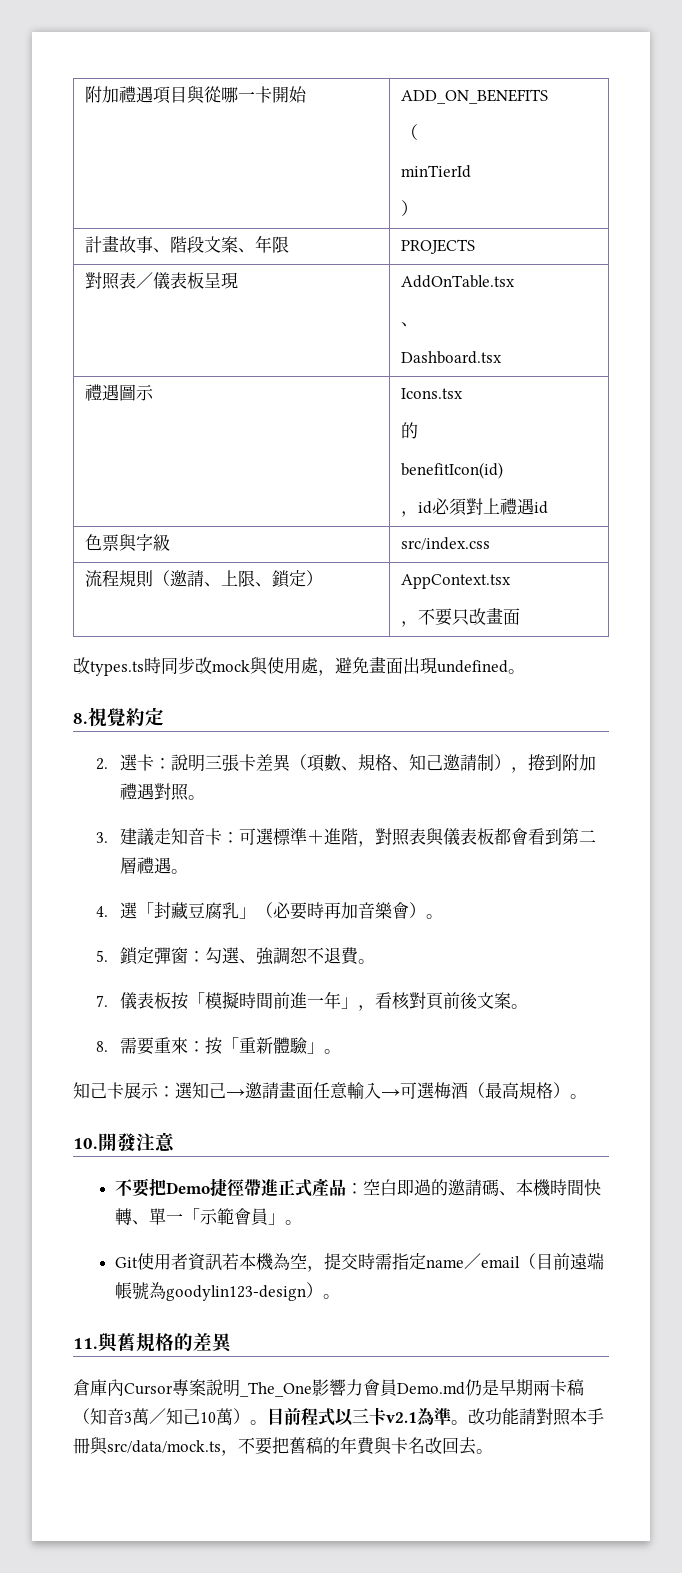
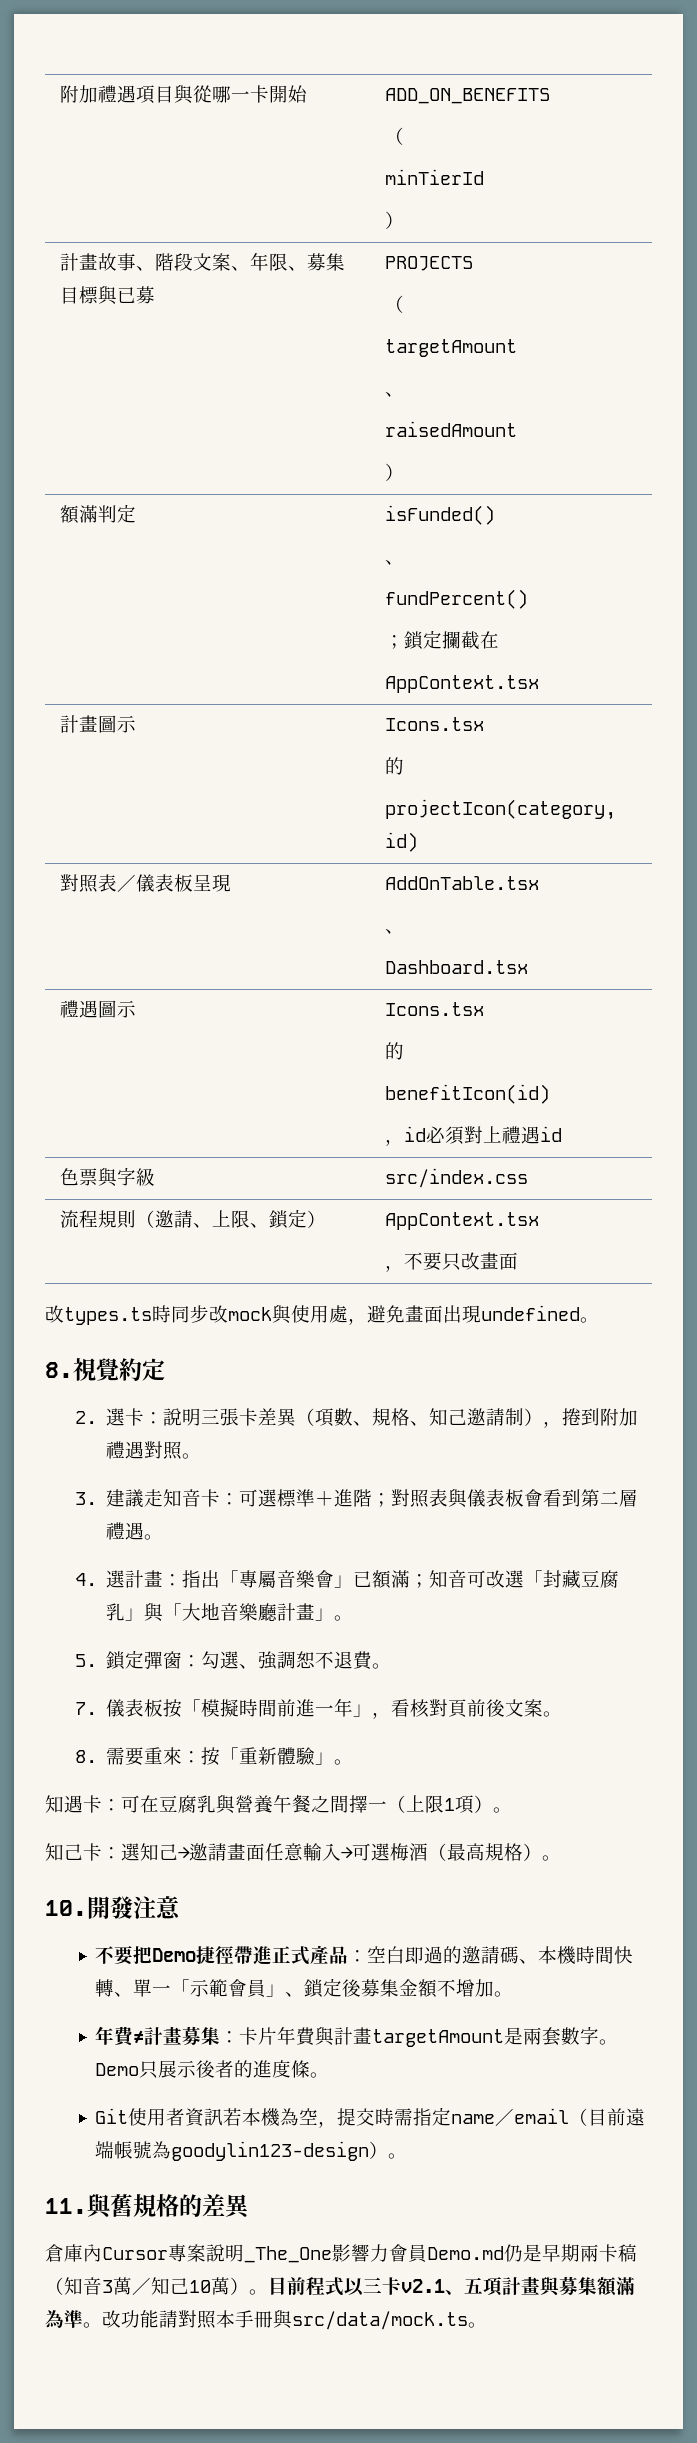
- 計畫故事、階段文案、年限 | PROJECTS
+ 計畫故事、階段文案、年限、募集目標與已募 | PROJECTS
+ （
+ targetAmount
+ 、
+ raisedAmount
+ ）
+ 額滿判定 | isFunded()
+ 、
+ fundPercent()
+ ；鎖定攔截在
+ AppContext.tsx
+ 計畫圖示 | Icons.tsx
+ 的
+ projectIcon(category, id)
- 3.建議走知音卡：可選標準＋進階，對照表與儀表板都會看到第二層禮遇。
+ 3.建議走知音卡：可選標準＋進階；對照表與儀表板會看到第二層禮遇。
- 4.選「封藏豆腐乳」（必要時再加音樂會）。
+ 4.選計畫：指出「專屬音樂會」已額滿；知音可改選「封藏豆腐乳」與「大地音樂廳計畫」。
+ 知遇卡：可在豆腐乳與營養午餐之間擇一（上限1項）。
- 知己卡展示：選知己→邀請畫面任意輸入→可選梅酒（最高規格）。
+ 知己卡：選知己→邀請畫面任意輸入→可選梅酒（最高規格）。
- 不要把Demo捷徑帶進正式產品：空白即過的邀請碼、本機時間快轉、單一「示範會員」。
+ 不要把Demo捷徑帶進正式產品：空白即過的邀請碼、本機時間快轉、單一「示範會員」、鎖定後募集金額不增加。
+ 年費≠計畫募集：卡片年費與計畫targetAmount是兩套數字。Demo只展示後者的進度條。
- 目前程式以三卡v2.1為準。
+ 目前程式以三卡v2.1、五項計畫與募集額滿為準。
- 改功能請對照本手冊與src/data/mock.ts，不要把舊稿的年費與卡名改回去。
+ 改功能請對照本手冊與src/data/mock.ts。

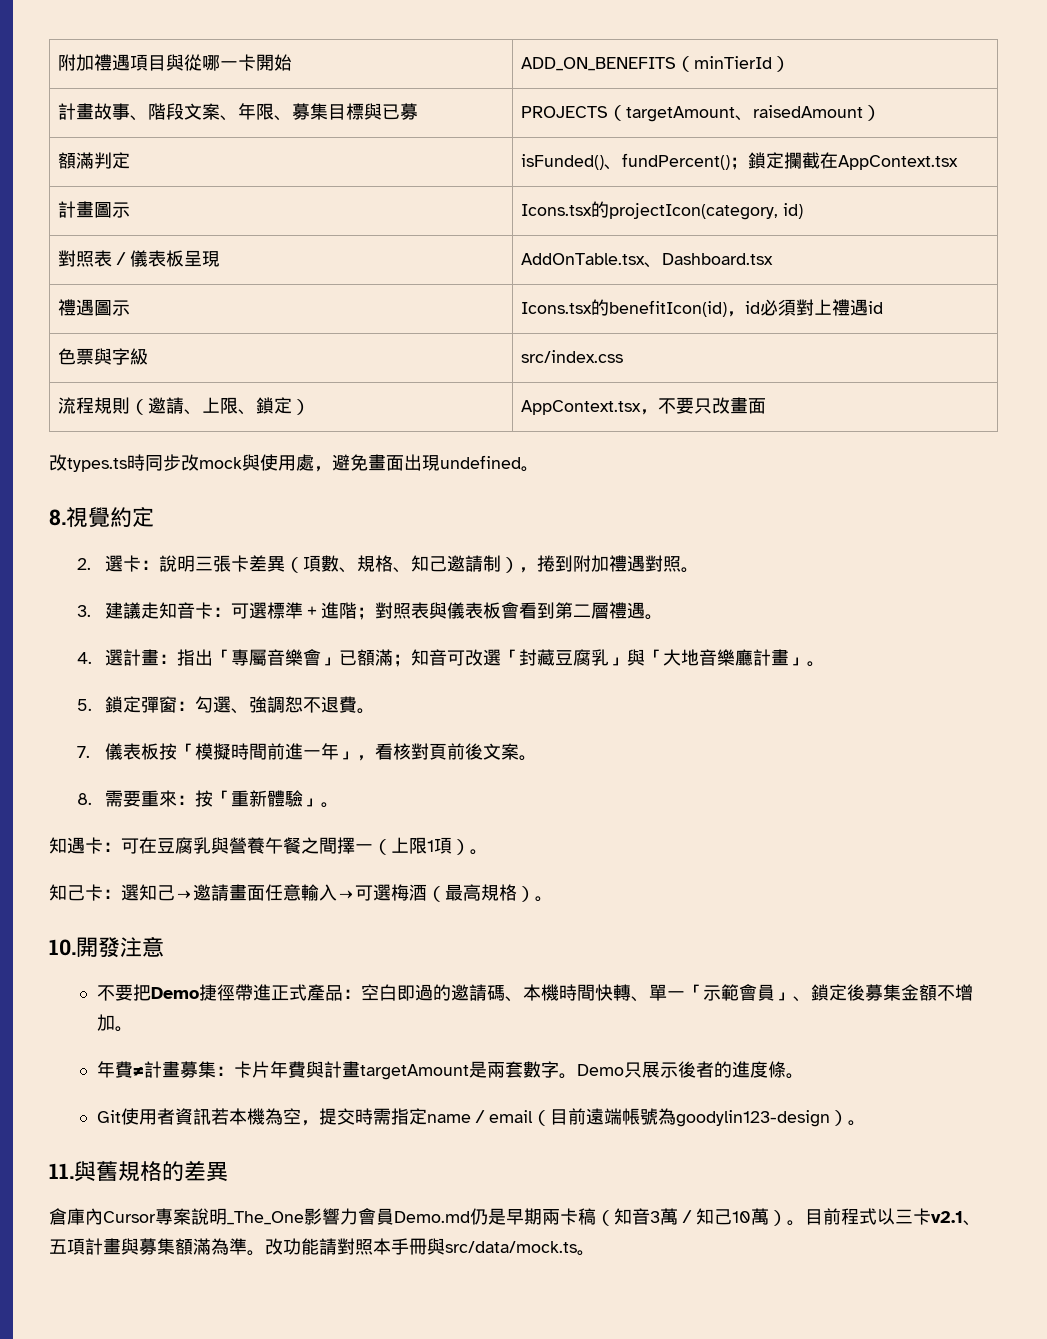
- 附加禮遇項目與從哪一卡開始 | ADD_ON_BENEFITS
- （
- minTierId
- ）
+ 附加禮遇項目與從哪一卡開始 | ADD_ON_BENEFITS（minTierId）
- 計畫故事、階段文案、年限、募集目標與已募 | PROJECTS
- （
- targetAmount
- 、
- raisedAmount
- ）
+ 計畫故事、階段文案、年限、募集目標與已募 | PROJECTS（targetAmount、raisedAmount）
- 額滿判定 | isFunded()
- 、
- fundPercent()
- ；鎖定攔截在
- AppContext.tsx
+ 額滿判定 | isFunded()、fundPercent()；鎖定攔截在AppContext.tsx
- 計畫圖示 | Icons.tsx
- 的
- projectIcon(category, id)
+ 計畫圖示 | Icons.tsx的projectIcon(category, id)
- 對照表／儀表板呈現 | AddOnTable.tsx
- 、
- Dashboard.tsx
+ 對照表／儀表板呈現 | AddOnTable.tsx、Dashboard.tsx
- 禮遇圖示 | Icons.tsx
- 的
- benefitIcon(id)
- ，id必須對上禮遇id
+ 禮遇圖示 | Icons.tsx的benefitIcon(id)，id必須對上禮遇id
- 流程規則（邀請、上限、鎖定） | AppContext.tsx
- ，不要只改畫面
+ 流程規則（邀請、上限、鎖定） | AppContext.tsx，不要只改畫面

